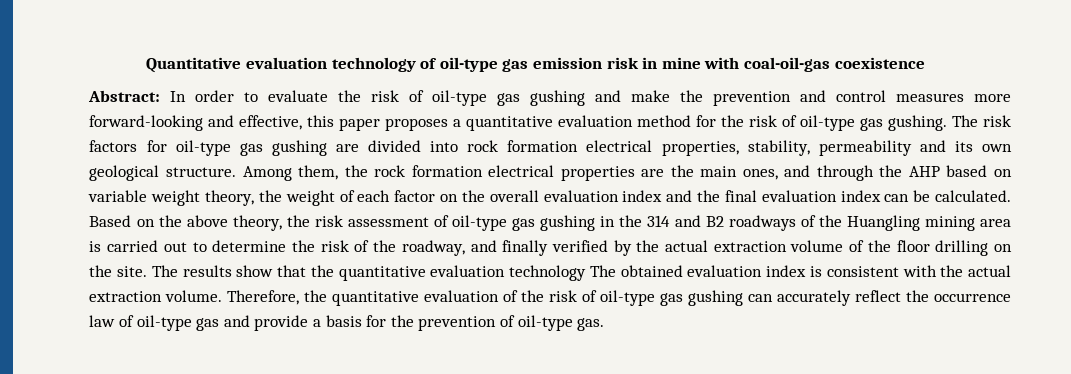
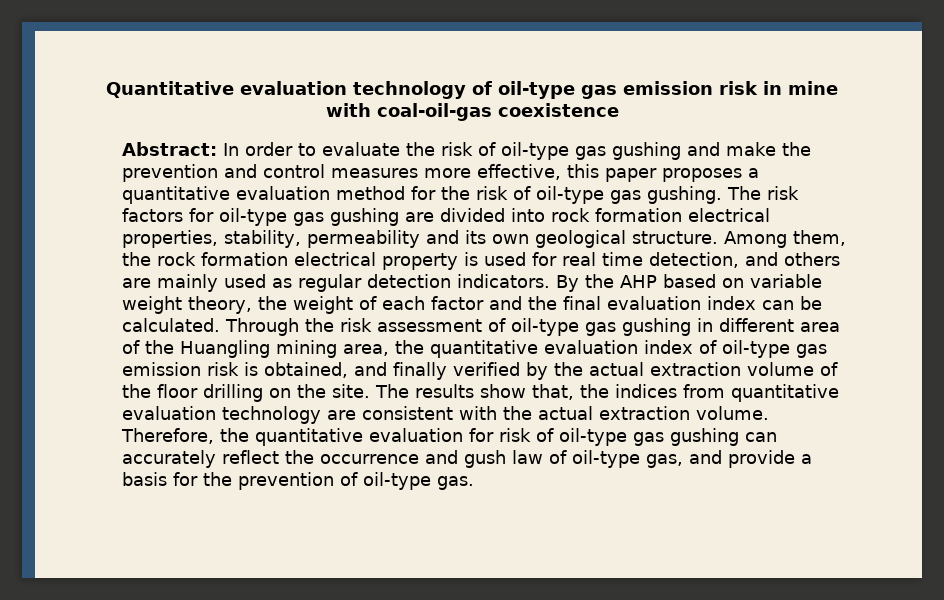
- Abstract: In order to evaluate the risk of oil-type gas gushing and make the prevention and control measures more forward-looking and effective, this paper proposes a quantitative evaluation method for the risk of oil-type gas gushing.
+ Abstract: In order to evaluate the risk of oil-type gas gushing and make the prevention and control measures more effective, this paper proposes a quantitative evaluation method for the risk of oil-type gas gushing.
- Among them, the rock formation electrical properties are the main ones, and through the AHP based on variable weight theory, the weight of each factor on the overall evaluation index and the final evaluation index can be calculated.
+ Among them, the rock formation electrical property is used for real time detection, and others are mainly used as regular detection indicators. By the AHP based on variable weight theory, the weight of each factor and the final evaluation index can be calculated.
- Based on the above theory, the risk assessment of oil-type gas gushing in the 314 and B2 roadways of the Huangling mining area is carried out to determine the risk of the roadway, and finally verified by the actual extraction volume of the floor drilling on the site.
+ Through the risk assessment of oil-type gas gushing in different area of the Huangling mining area, the quantitative evaluation index of oil-type gas emission risk is obtained, and finally verified by the actual extraction volume of the floor drilling on the site.
- The results show that the quantitative evaluation technology The obtained evaluation index is consistent with the actual extraction volume.
+ The results show that, the indices from quantitative evaluation technology are consistent with the actual extraction volume.
- Therefore, the quantitative evaluation of the risk of oil-type gas gushing can accurately reflect the occurrence law of oil-type gas and provide a basis for the prevention of oil-type gas.
+ Therefore, the quantitative evaluation for risk of oil-type gas gushing can accurately reflect the occurrence and gush law of oil-type gas, and provide a basis for the prevention of oil-type gas.

